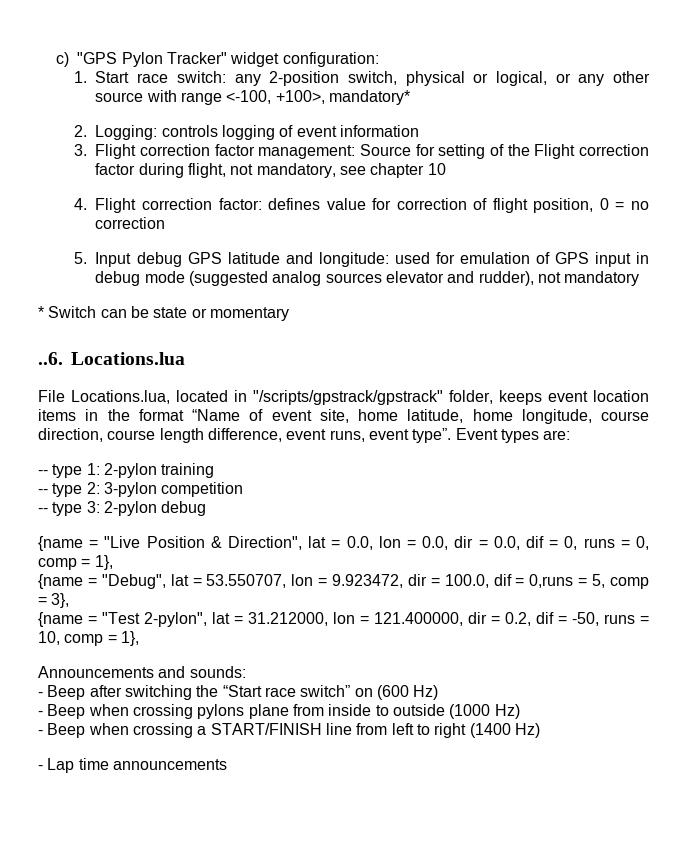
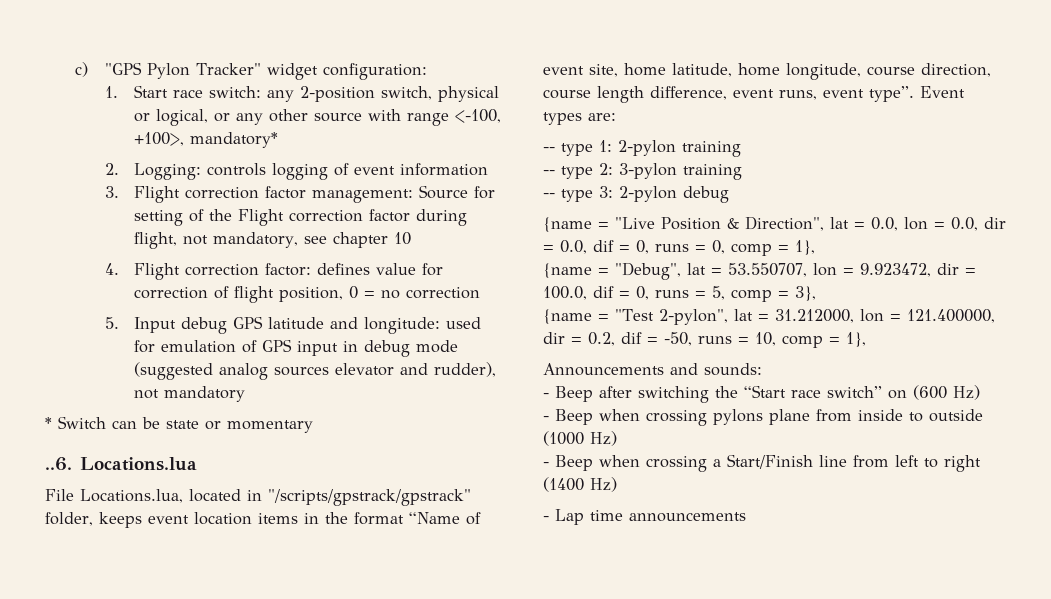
- -- type 2: 3-pylon competition
+ -- type 2: 3-pylon training
- {name = "Debug", lat = 53.550707, lon = 9.923472, dir = 100.0, dif = 0,runs = 5, comp = 3},
+ {name = "Debug", lat = 53.550707, lon = 9.923472, dir = 100.0, dif = 0, runs = 5, comp = 3},
- - Beep when crossing a START/FINISH line from left to right (1400 Hz)
+ - Beep when crossing a Start/Finish line from left to right (1400 Hz)

